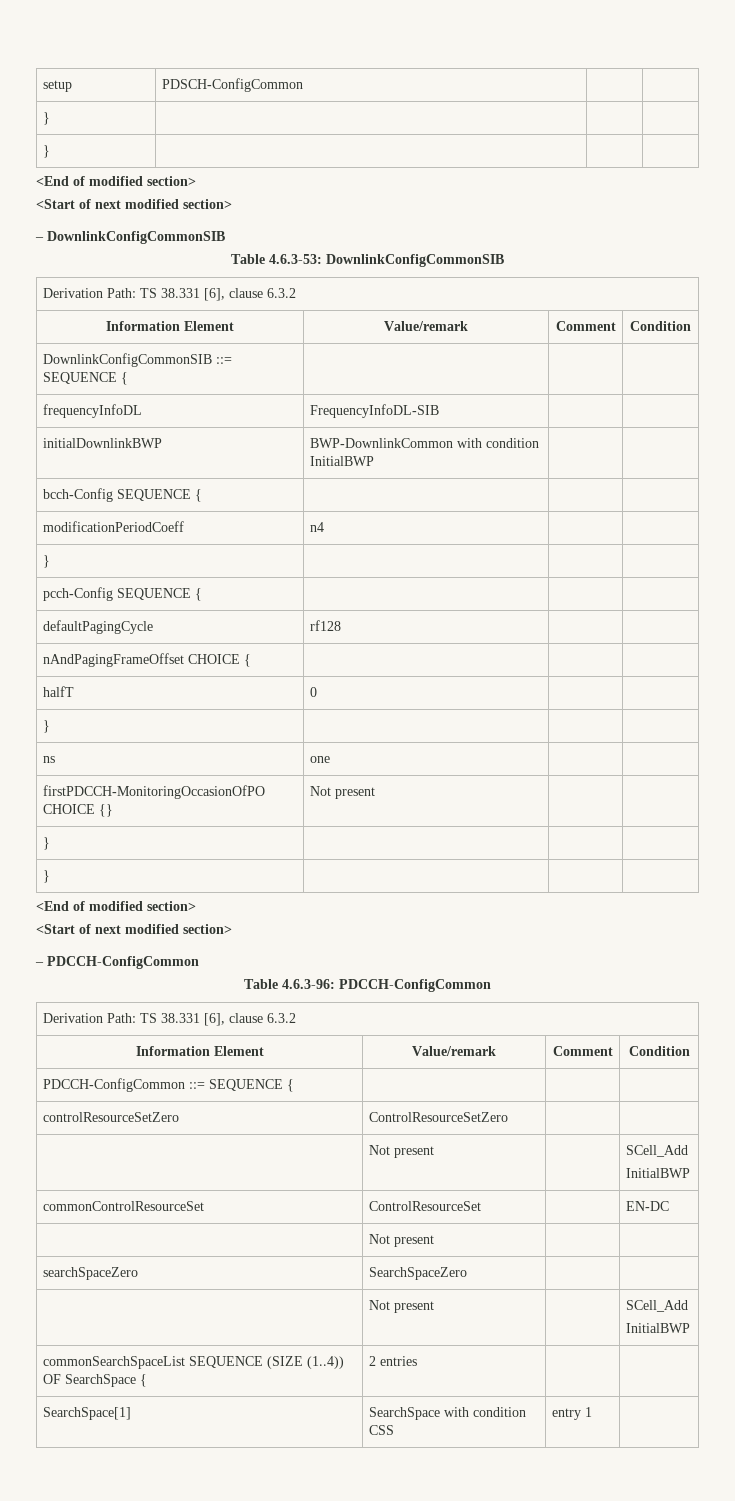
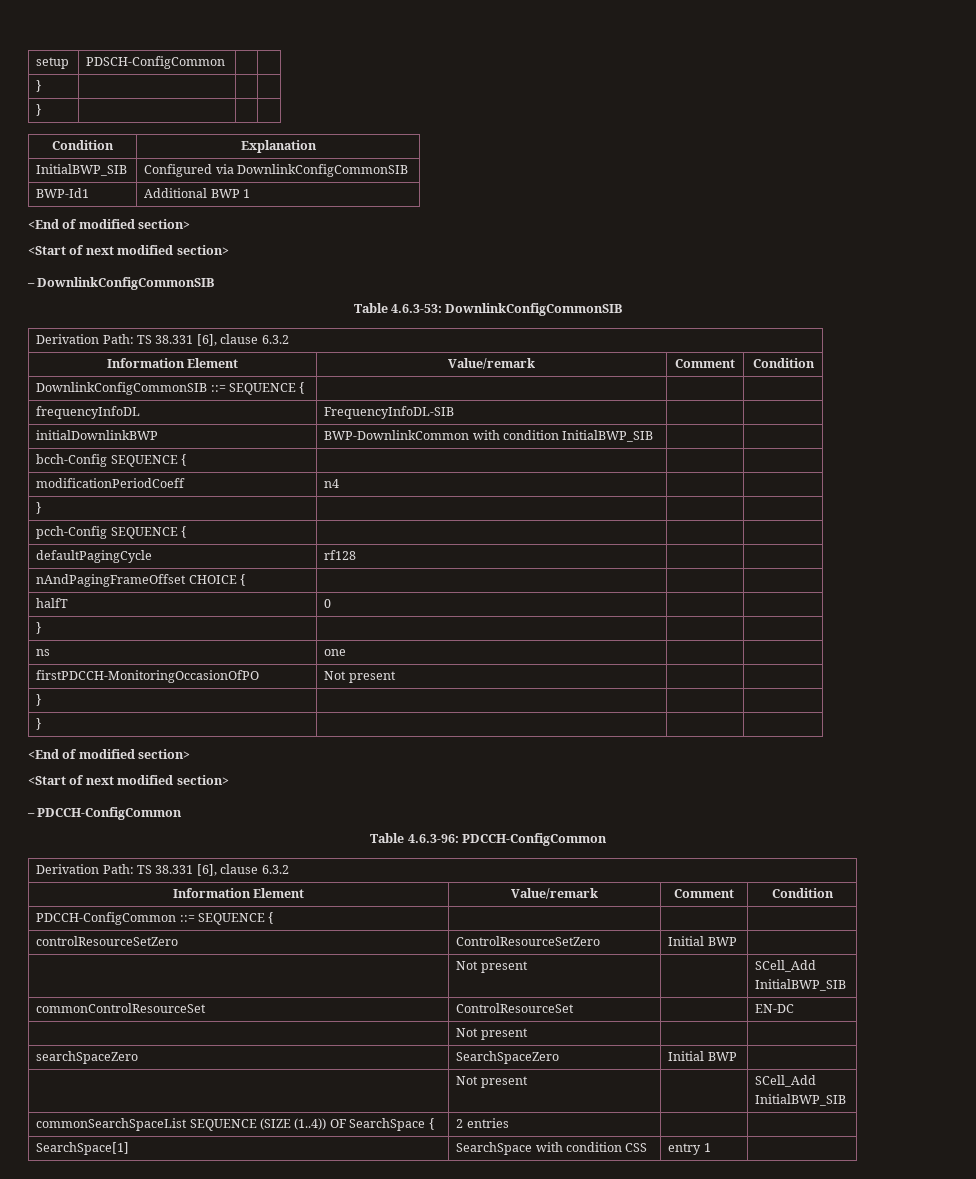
+ Condition | Explanation
+ InitialBWP_SIB | Configured via DownlinkConfigCommonSIB
+ BWP-Id1 | Additional BWP 1
- initialDownlinkBWP | BWP-DownlinkCommon with condition InitialBWP | |
+ initialDownlinkBWP | BWP-DownlinkCommon with condition InitialBWP_SIB | |
- firstPDCCH-MonitoringOccasionOfPO CHOICE {} | Not present | |
+ firstPDCCH-MonitoringOccasionOfPO | Not present | |
- controlResourceSetZero | ControlResourceSetZero | |
+ controlResourceSetZero | ControlResourceSetZero | Initial BWP |
  | Not present | | SCell_Add
- InitialBWP
+ InitialBWP_SIB
- searchSpaceZero | SearchSpaceZero | |
+ searchSpaceZero | SearchSpaceZero | Initial BWP |
  | Not present | | SCell_Add
- InitialBWP
+ InitialBWP_SIB

